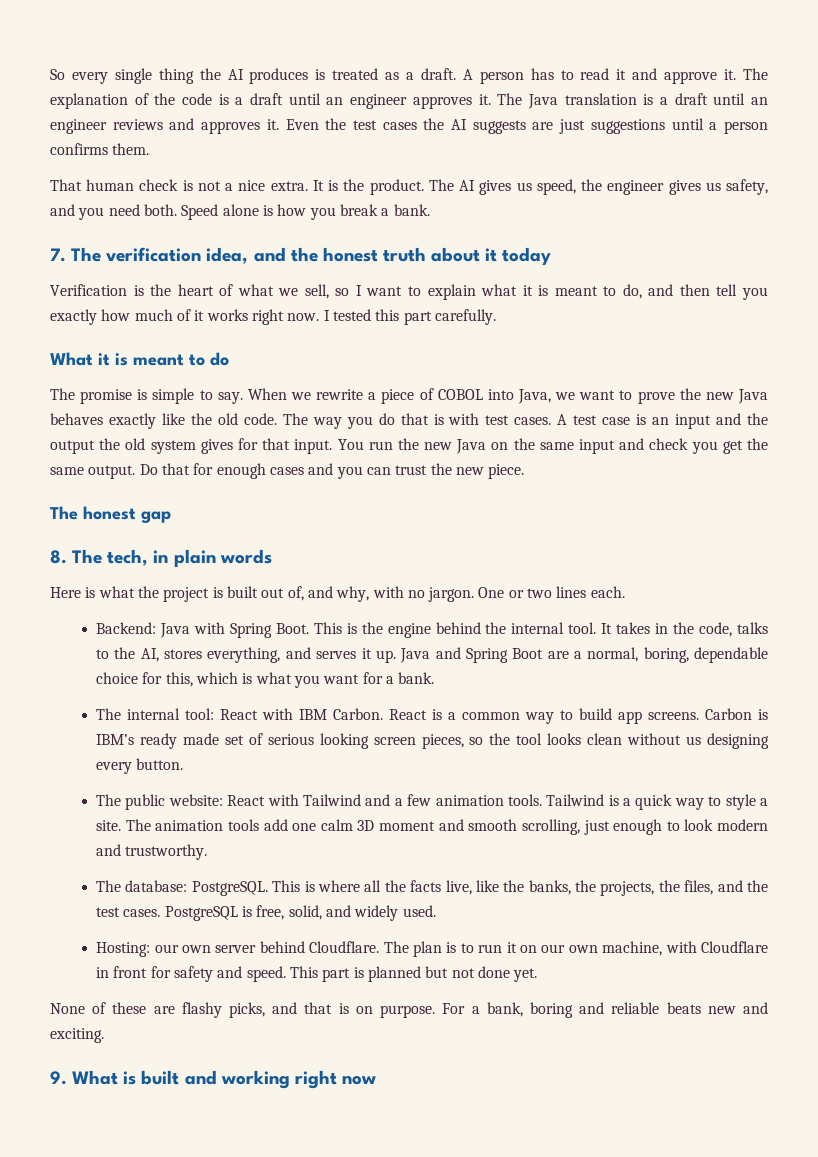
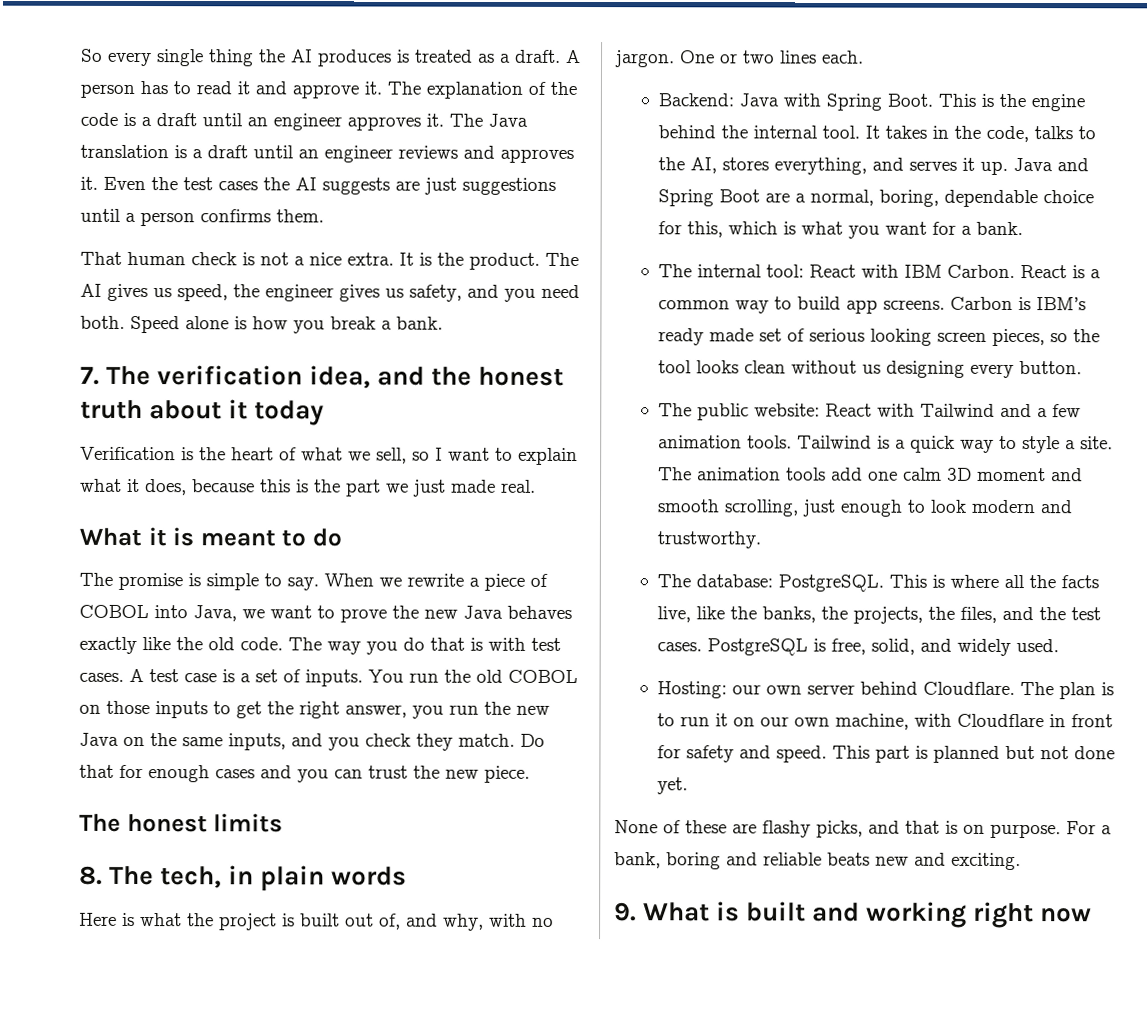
- Verification is the heart of what we sell, so I want to explain what it is meant to do, and then tell you exactly how much of it works right now. I tested this part carefully.
+ Verification is the heart of what we sell, so I want to explain what it does, because this is the part we just made real.
- A test case is an input and the output the old system gives for that input. You run the new Java on the same input and check you get the same output.
+ A test case is a set of inputs. You run the old COBOL on those inputs to get the right answer, you run the new Java on the same inputs, and you check they match.
- The honest gap
+ The honest limits

